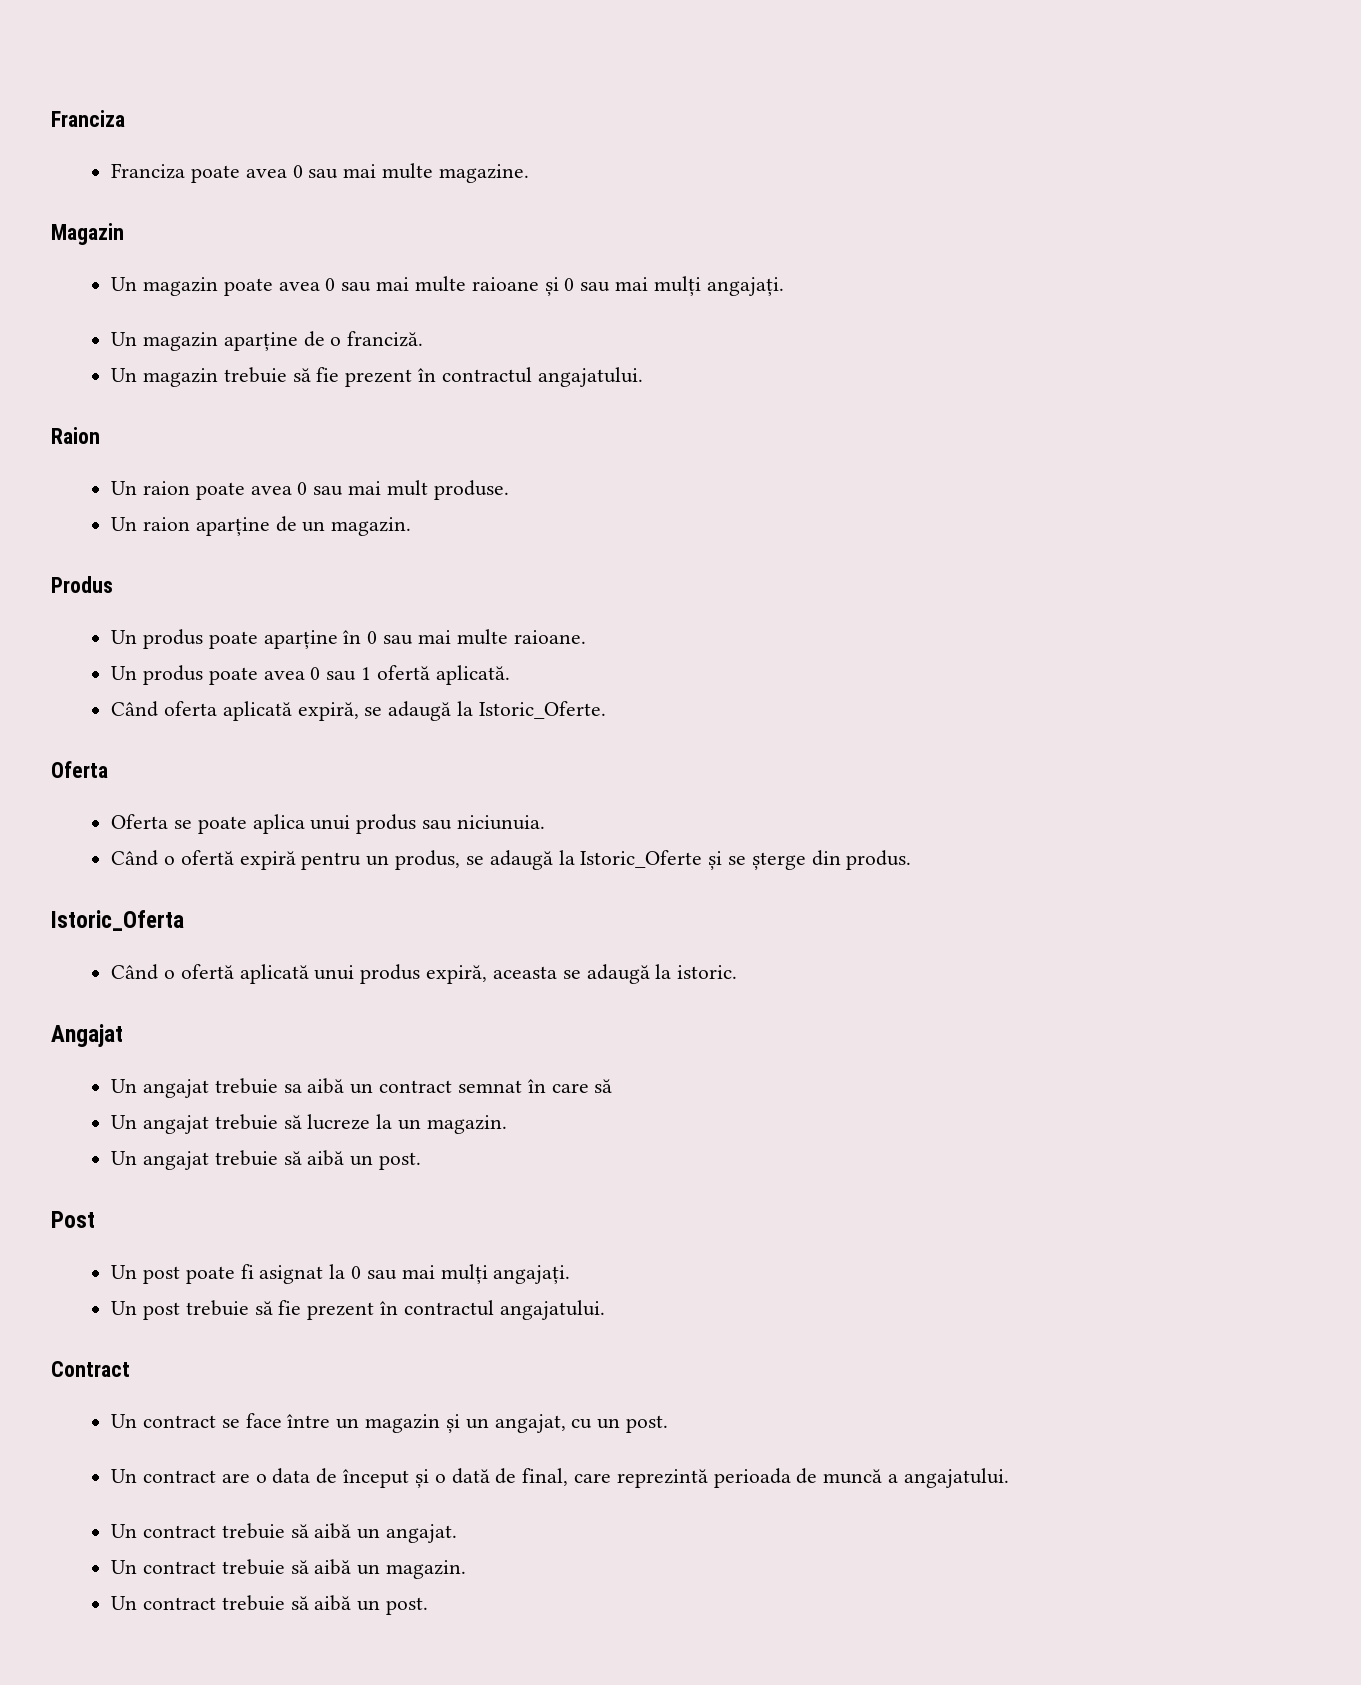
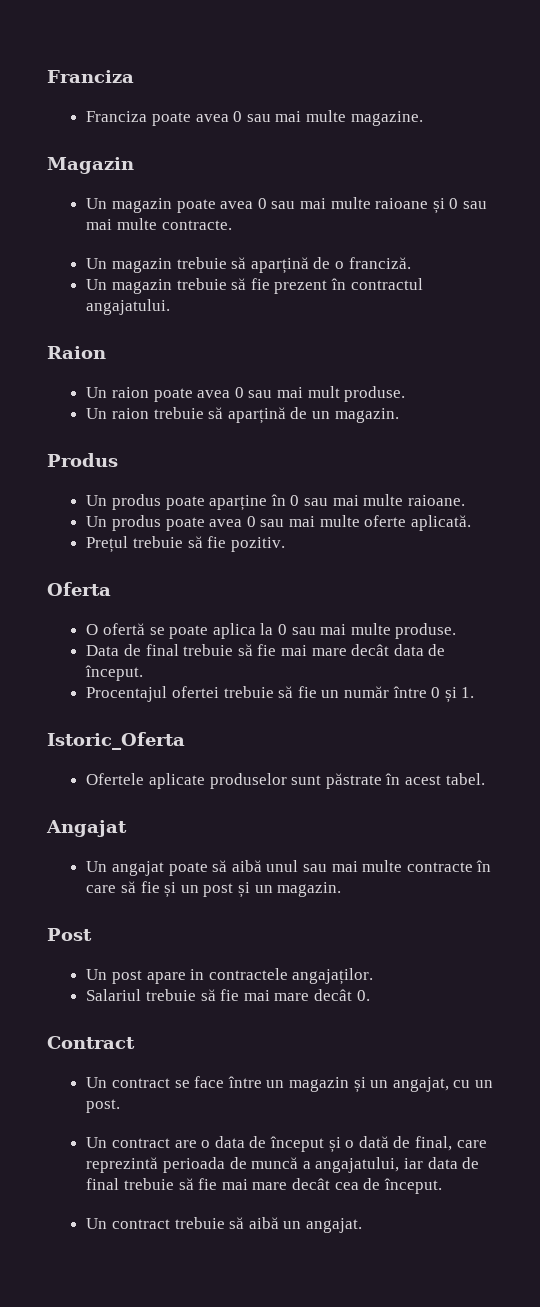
- Un magazin poate avea 0 sau mai multe raioane și 0 sau mai mulți angajați.
- Un magazin aparține de o franciză.
+ Un magazin poate avea 0 sau mai multe raioane și 0 sau mai multe contracte.
+ Un magazin trebuie să aparțină de o franciză.
- Un raion aparține de un magazin.
+ Un raion trebuie să aparțină de un magazin.
- Un produs poate avea 0 sau 1 ofertă aplicată.
- Când oferta aplicată expiră, se adaugă la Istoric_Oferte.
+ Un produs poate avea 0 sau mai multe oferte aplicată.
+ Prețul trebuie să fie pozitiv.
- Oferta se poate aplica unui produs sau niciunuia.
- Când o ofertă expiră pentru un produs, se adaugă la Istoric_Oferte și se șterge din produs.
+ O ofertă se poate aplica la 0 sau mai multe produse.
+ Data de final trebuie să fie mai mare decât data de început.
+ Procentajul ofertei trebuie să fie un număr între 0 și 1.
  Istoric_Oferta
- Când o ofertă aplicată unui produs expiră, aceasta se adaugă la istoric.
+ Ofertele aplicate produselor sunt păstrate în acest tabel.
  Angajat
- Un angajat trebuie sa aibă un contract semnat în care să
- Un angajat trebuie să lucreze la un magazin.
- Un angajat trebuie să aibă un post.
+ Un angajat poate să aibă unul sau mai multe contracte în care să fie și un post și un magazin.
  Post
- Un post poate fi asignat la 0 sau mai mulți angajați.
- Un post trebuie să fie prezent în contractul angajatului.
+ Un post apare in contractele angajaților.
+ Salariul trebuie să fie mai mare decât 0.
- Un contract are o data de început și o dată de final, care reprezintă perioada de muncă a angajatului.
+ Un contract are o data de început și o dată de final, care reprezintă perioada de muncă a angajatului, iar data de final trebuie să fie mai mare decât cea de început.
- Un contract trebuie să aibă un magazin.
- Un contract trebuie să aibă un post.

